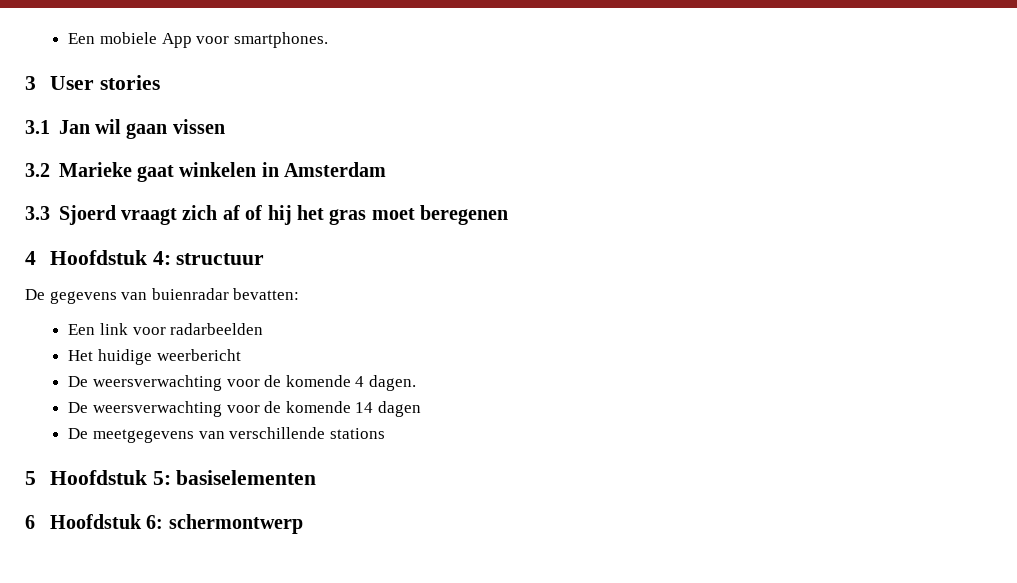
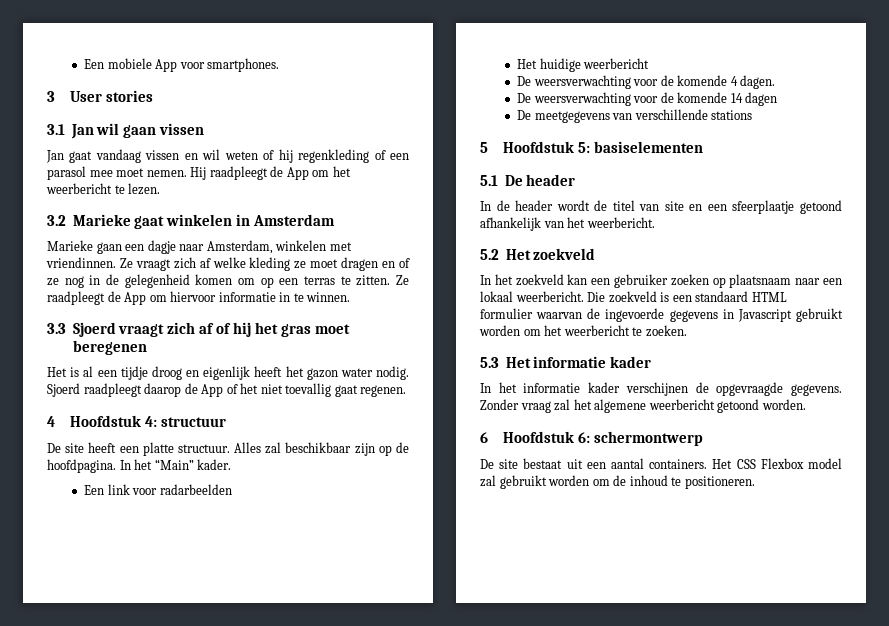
+ Jan gaat vandaag vissen en wil weten of hij regenkleding of een parasol mee moet nemen. Hij raadpleegt de App om het weerbericht te lezen.
+ Marieke gaan een dagje naar Amsterdam, winkelen met vriendinnen. Ze vraagt zich af welke kleding ze moet dragen en of ze nog in de gelegenheid komen om op een terras te zitten. Ze raadpleegt de App om hiervoor informatie in te winnen.
+ Het is al een tijdje droog en eigenlijk heeft het gazon water nodig. Sjoerd raadpleegt daarop de App of het niet toevallig gaat regenen.
- De gegevens van buienradar bevatten:
+ De site heeft een platte structuur. Alles zal beschikbaar zijn op de hoofdpagina. In het “Main” kader.
+ 5.1 De header
+ In de header wordt de titel van site en een sfeerplaatje getoond afhankelijk van het weerbericht.
+ 5.2 Het zoekveld
+ In het zoekveld kan een gebruiker zoeken op plaatsnaam naar een lokaal weerbericht. Die zoekveld is een standaard HTML formulier waarvan de ingevoerde gegevens in Javascript gebruikt worden om het weerbericht te zoeken.
+ 5.3 Het informatie kader
+ In het informatie kader verschijnen de opgevraagde gegevens. Zonder vraag zal het algemene weerbericht getoond worden.
  6 Hoofdstuk 6: schermontwerp
+ De site bestaat uit een aantal containers. Het CSS Flexbox model zal gebruikt worden om de inhoud te positioneren.

